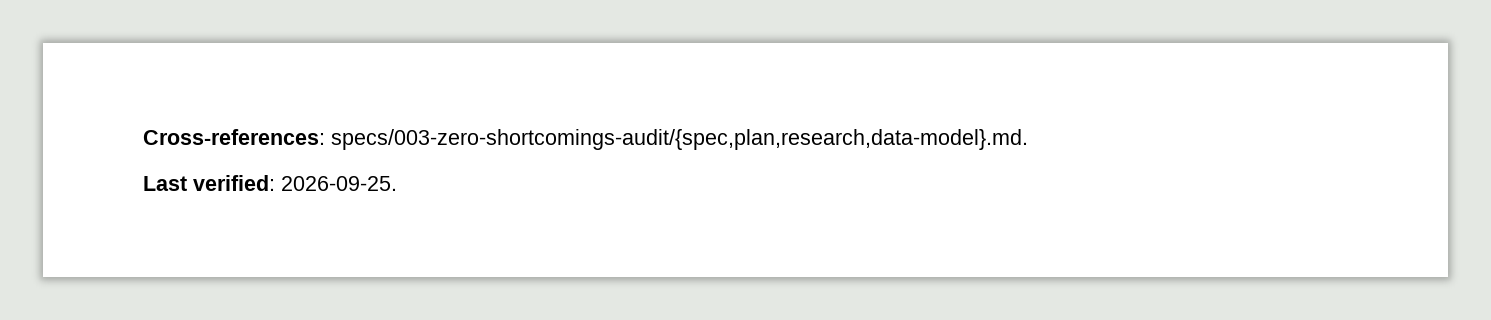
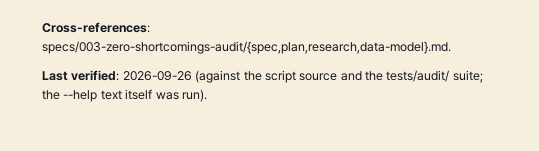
- Last verified: 2026-09-25.
+ Last verified: 2026-09-26 (against the script source and the tests/audit/ suite; the --help text itself was run).

